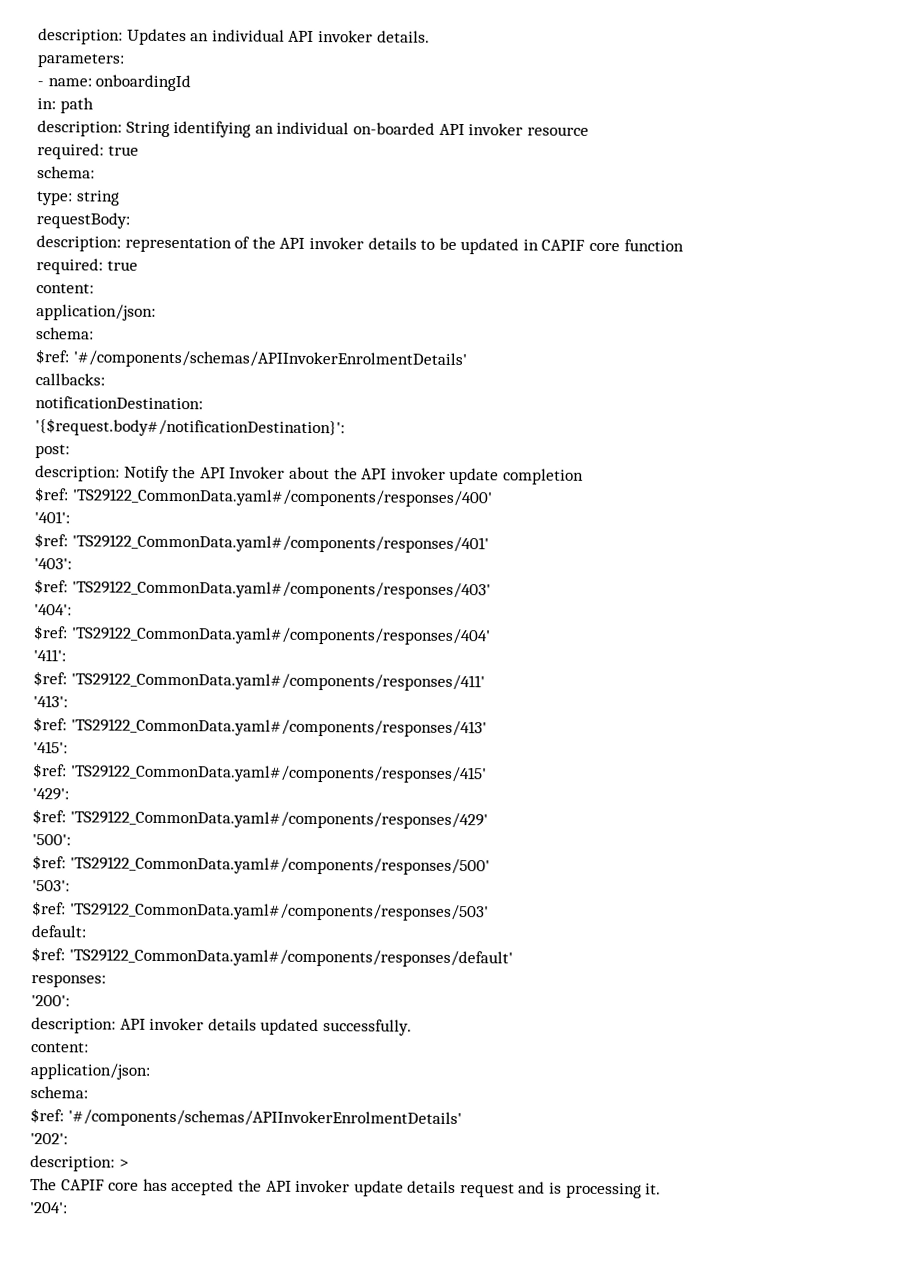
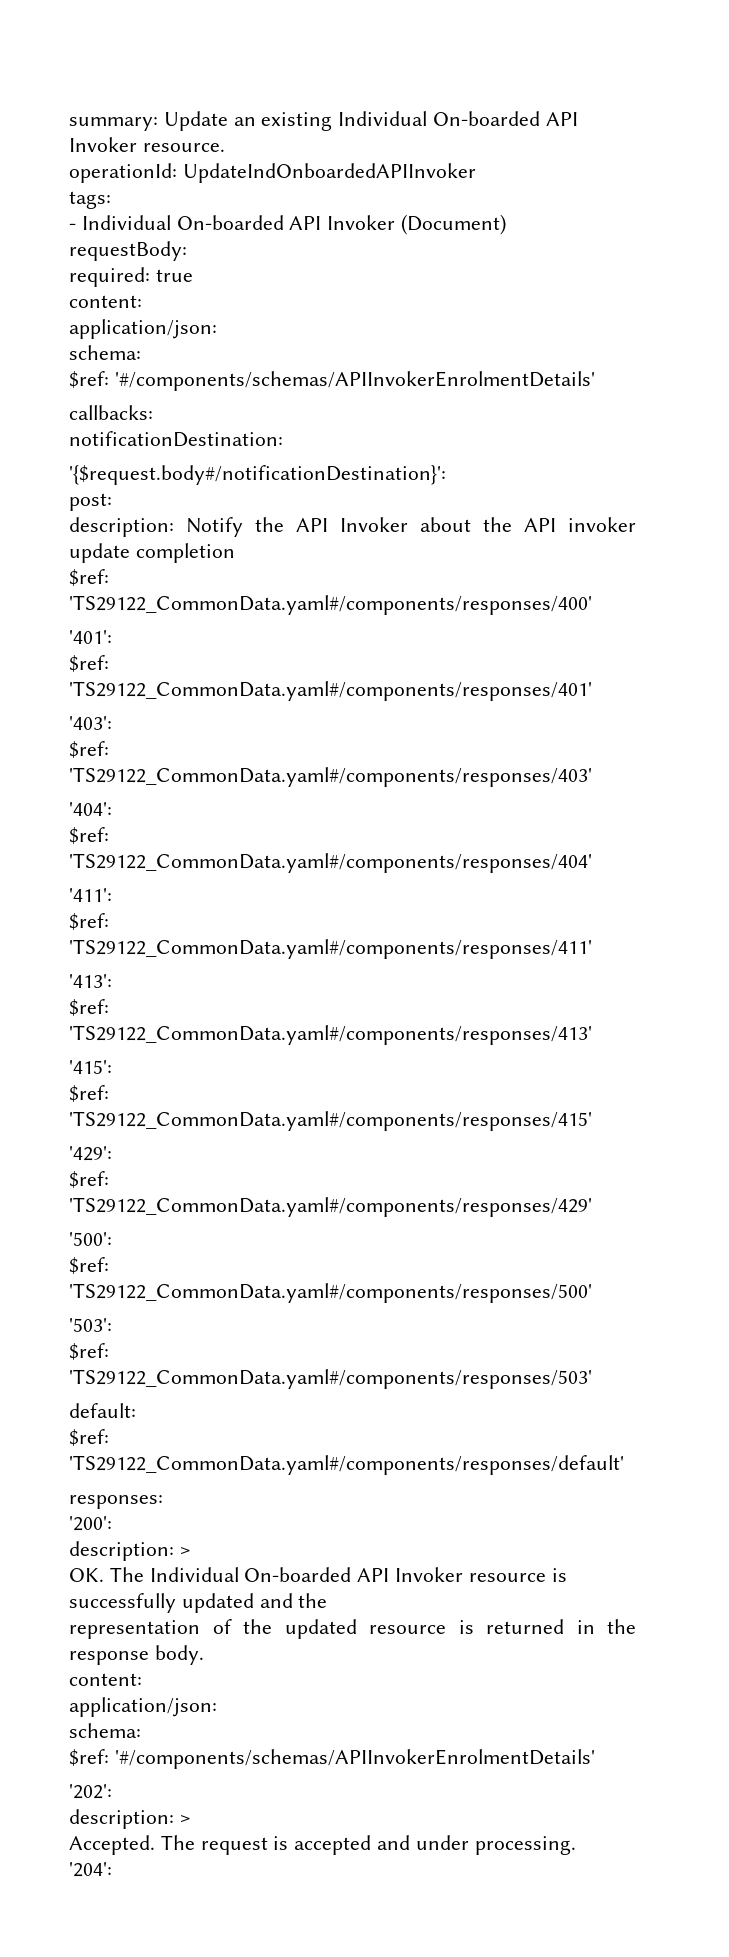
- description: Updates an individual API invoker details.
- parameters:
- - name: onboardingId
- in: path
- description: String identifying an individual on-boarded API invoker resource
- required: true
- schema:
- type: string
+ summary: Update an existing Individual On-boarded API Invoker resource.
+ operationId: UpdateIndOnboardedAPIInvoker
+ tags:
+ - Individual On-boarded API Invoker (Document)
  requestBody:
- description: representation of the API invoker details to be updated in CAPIF core function
  '200':
- description: API invoker details updated successfully.
+ description: >
+ OK. The Individual On-boarded API Invoker resource is successfully updated and the
+ representation of the updated resource is returned in the response body.
- The CAPIF core has accepted the API invoker update details request and is processing it.
+ Accepted. The request is accepted and under processing.

